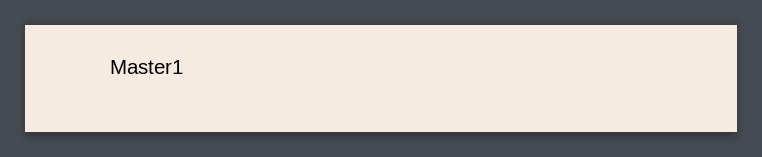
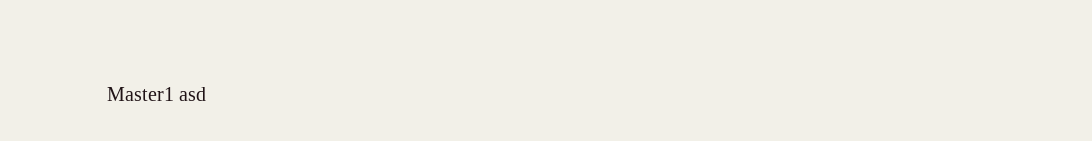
- Master1
+ Master1 asd

